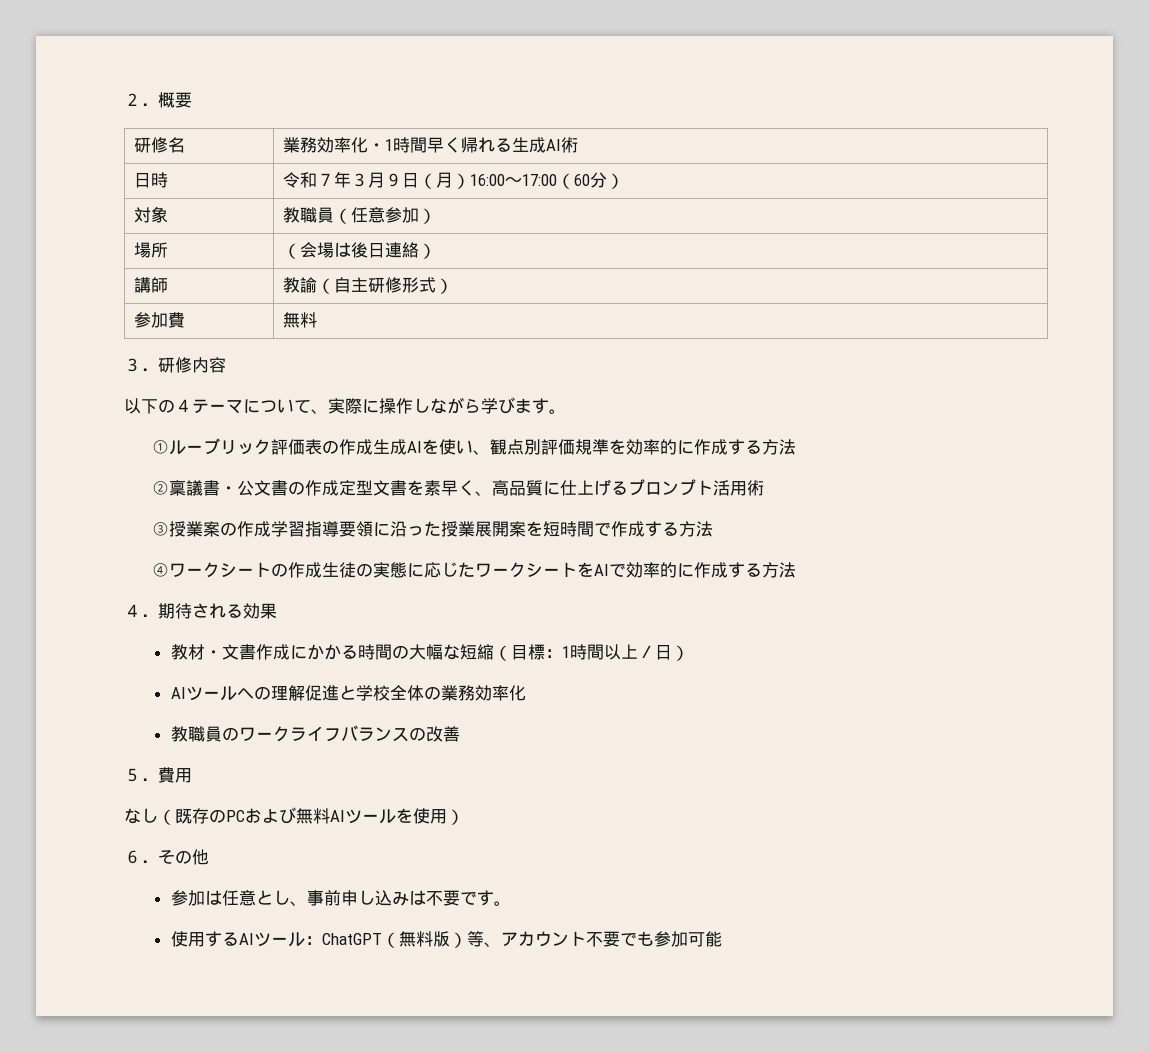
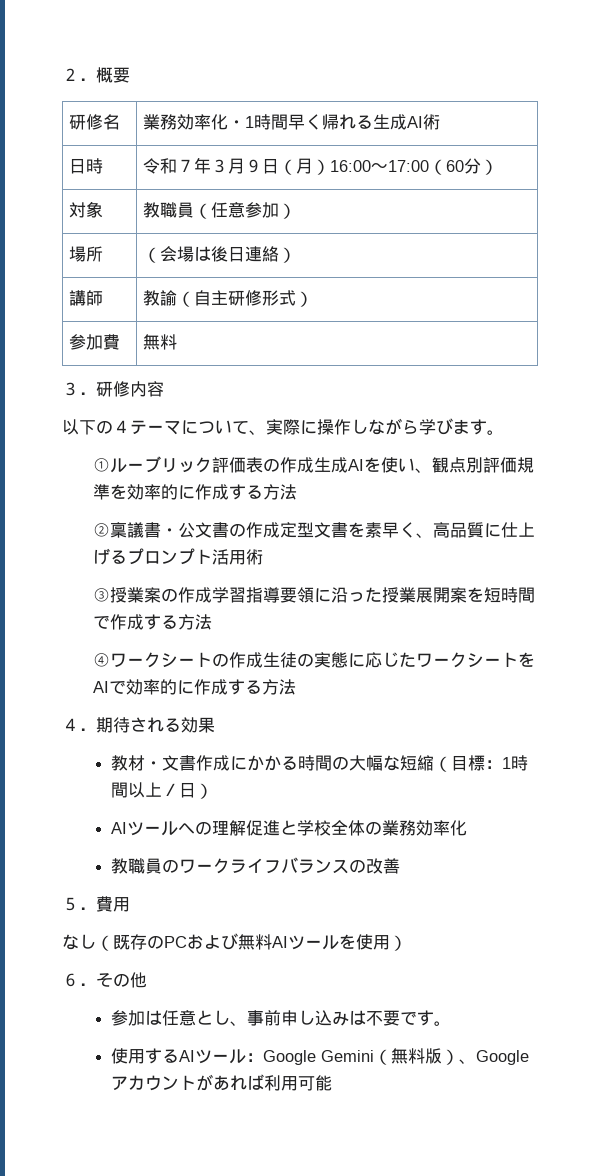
- 使用するAIツール：ChatGPT（無料版）等、アカウント不要でも参加可能
+ 使用するAIツール：Google Gemini（無料版）、Googleアカウントがあれば利用可能

